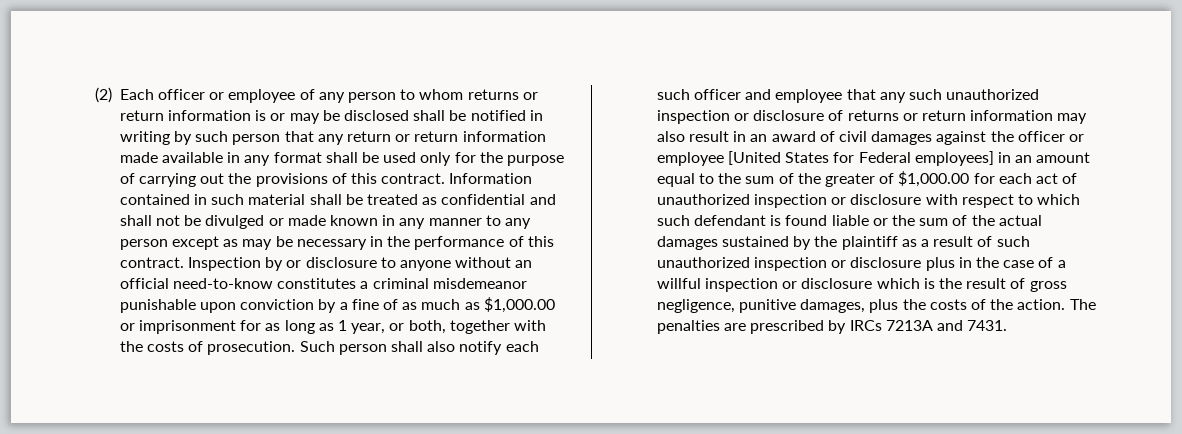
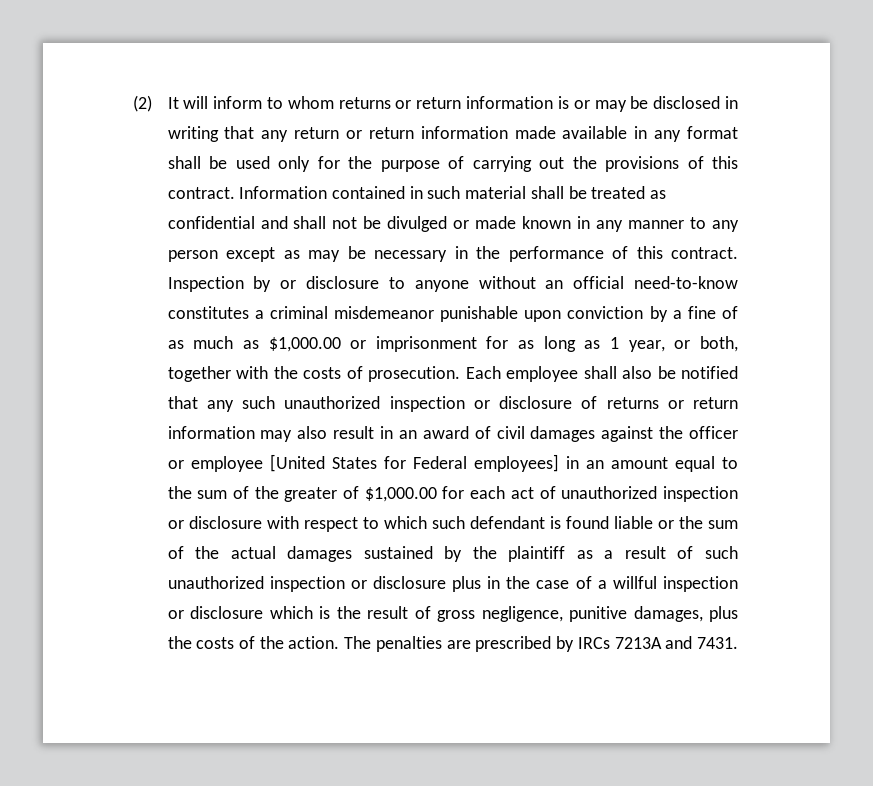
- (2) Each officer or employee of any person to whom returns or return information is or may be disclosed shall be notified in writing by such person that any return or return information made available in any format shall be used only for the purpose of carrying out the provisions of this contract.
+ (2) It will inform to whom returns or return information is or may be disclosed in writing that any return or return information made available in any format shall be used only for the purpose of carrying out the provisions of this contract.
- Such person shall also notify each such officer and employee that any such unauthorized inspection or disclosure of returns or return information may also result in an award of civil damages against the officer or employee [United States for Federal employees] in an amount equal to the sum of the greater of $1,000.00 for each act of unauthorized inspection or disclosure with respect to which such defendant is found liable or the sum of the actual damages sustained by the plaintiff as a result of such unauthorized inspection or disclosure plus in the case of a willful inspection or disclosure which is the result of gross negligence, punitive damages, plus the costs of the action.
+ Each employee shall also be notified that any such unauthorized inspection or disclosure of returns or return information may also result in an award of civil damages against the officer or employee [United States for Federal employees] in an amount equal to the sum of the greater of $1,000.00 for each act of unauthorized inspection or disclosure with respect to which such defendant is found liable or the sum of the actual damages sustained by the plaintiff as a result of such unauthorized inspection or disclosure plus in the case of a willful inspection or disclosure which is the result of gross negligence, punitive damages, plus the costs of the action.

